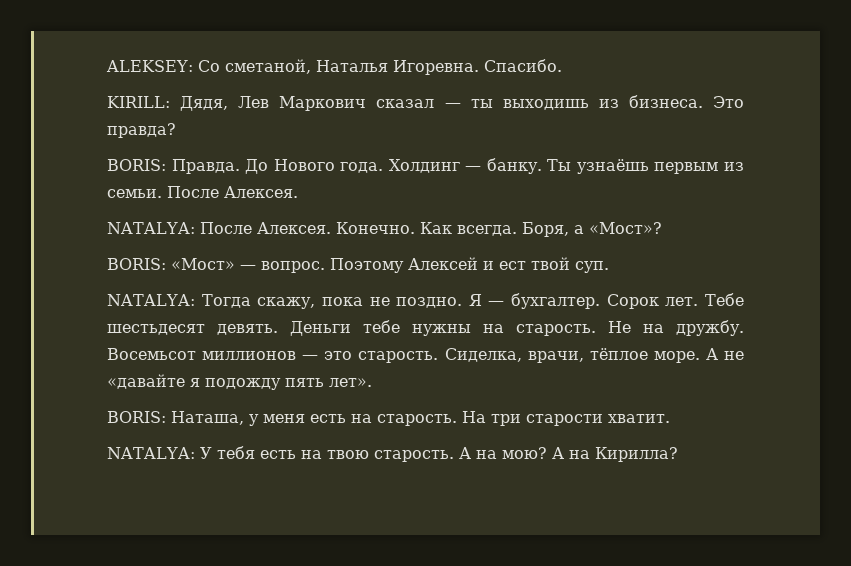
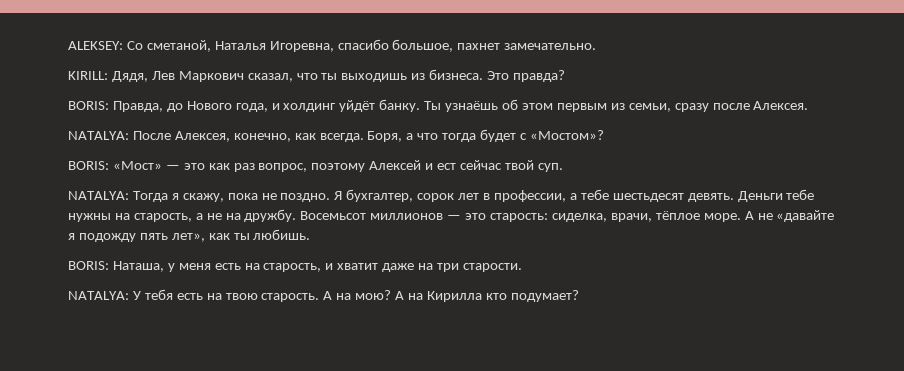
- ALEKSEY: Со сметаной, Наталья Игоревна. Спасибо.
+ ALEKSEY: Со сметаной, Наталья Игоревна, спасибо большое, пахнет замечательно.
- KIRILL: Дядя, Лев Маркович сказал — ты выходишь из бизнеса.
+ KIRILL: Дядя, Лев Маркович сказал, что ты выходишь из бизнеса.
- BORIS: Правда. До Нового года. Холдинг — банку. Ты узнаёшь первым из семьи. После Алексея.
- NATALYA: После Алексея. Конечно. Как всегда. Боря, а «Мост»?
- BORIS: «Мост» — вопрос. Поэтому Алексей и ест твой суп.
+ BORIS: Правда, до Нового года, и холдинг уйдёт банку. Ты узнаёшь об этом первым из семьи, сразу после Алексея.
+ NATALYA: После Алексея, конечно, как всегда. Боря, а что тогда будет с «Мостом»?
+ BORIS: «Мост» — это как раз вопрос, поэтому Алексей и ест сейчас твой суп.
- NATALYA: Тогда скажу, пока не поздно.
+ NATALYA: Тогда я скажу, пока не поздно.
- Я — бухгалтер. Сорок лет. Тебе шестьдесят девять.
+ Я бухгалтер, сорок лет в профессии, а тебе шестьдесят девять.
- Деньги тебе нужны на старость. Не на дружбу.
+ Деньги тебе нужны на старость, а не на дружбу.
- Восемьсот миллионов — это старость. Сиделка, врачи, тёплое море.
+ Восемьсот миллионов — это старость: сиделка, врачи, тёплое море.
- А не «давайте я подожду пять лет».
+ А не «давайте я подожду пять лет», как ты любишь.
- BORIS: Наташа, у меня есть на старость. На три старости хватит.
+ BORIS: Наташа, у меня есть на старость, и хватит даже на три старости.
- А на Кирилла?
+ А на Кирилла кто подумает?

